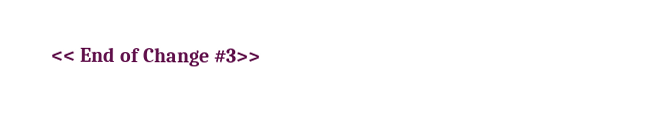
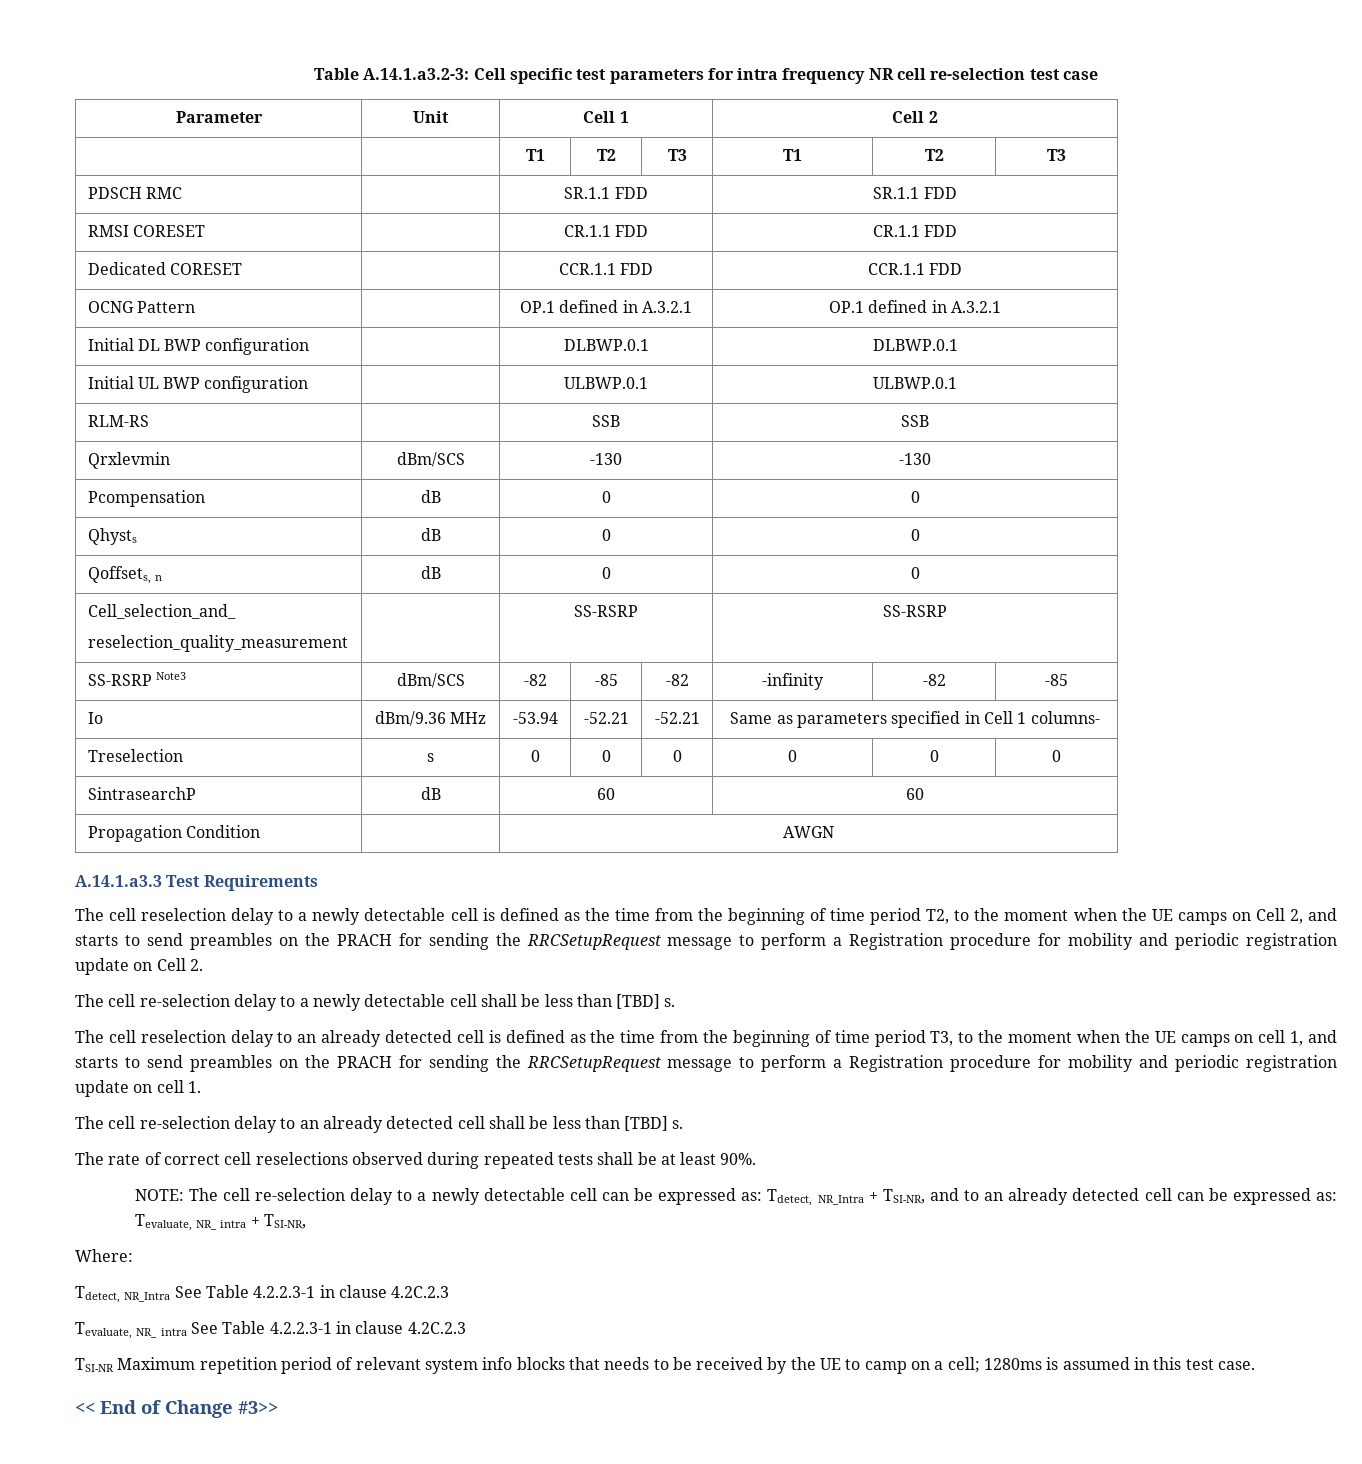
+ Table A.14.1.a3.2-3: Cell specific test parameters for intra frequency NR cell re-selection test case
+ Parameter | Unit | Cell 1 | Cell 2
+ | | T1 | T2 | T3 | T1 | T2 | T3
+ PDSCH RMC | | SR.1.1 FDD | SR.1.1 FDD
+ RMSI CORESET | | CR.1.1 FDD | CR.1.1 FDD
+ Dedicated CORESET | | CCR.1.1 FDD | CCR.1.1 FDD
+ OCNG Pattern | | OP.1 defined in A.3.2.1 | OP.1 defined in A.3.2.1
+ Initial DL BWP configuration | | DLBWP.0.1 | DLBWP.0.1
+ Initial UL BWP configuration | | ULBWP.0.1 | ULBWP.0.1
+ RLM-RS | | SSB | SSB
+ Qrxlevmin | dBm/SCS | -130 | -130
+ Pcompensation | dB | 0 | 0
+ Qhysts | dB | 0 | 0
+ Qoffsets, n | dB | 0 | 0
+ Cell_selection_and_
+ reselection_quality_measurement | | SS-RSRP | SS-RSRP
+ SS-RSRP Note3 | dBm/SCS | -82 | -85 | -82 | -infinity | -82 | -85
+ Io | dBm/9.36 MHz | -53.94 | -52.21 | -52.21 | Same as parameters specified in Cell 1 columns-
+ Treselection | s | 0 | 0 | 0 | 0 | 0 | 0
+ SintrasearchP | dB | 60 | 60
+ Propagation Condition | | AWGN
+ A.14.1.a3.3 Test Requirements
+ The cell reselection delay to a newly detectable cell is defined as the time from the beginning of time period T2, to the moment when the UE camps on Cell 2, and starts to send preambles on the PRACH for sending the RRCSetupRequest message to perform a Registration procedure for mobility and periodic registration update on Cell 2.
+ The cell re-selection delay to a newly detectable cell shall be less than [TBD] s.
+ The cell reselection delay to an already detected cell is defined as the time from the beginning of time period T3, to the moment when the UE camps on cell 1, and starts to send preambles on the PRACH for sending the RRCSetupRequest message to perform a Registration procedure for mobility and periodic registration update on cell 1.
+ The cell re-selection delay to an already detected cell shall be less than [TBD] s.
+ The rate of correct cell reselections observed during repeated tests shall be at least 90%.
+ NOTE: The cell re-selection delay to a newly detectable cell can be expressed as: Tdetect, NR_Intra + TSI-NR, and to an already detected cell can be expressed as: Tevaluate, NR_ intra + TSI-NR,
+ Where:
+ Tdetect, NR_Intra See Table 4.2.2.3-1 in clause 4.2C.2.3
+ Tevaluate, NR_ intra See Table 4.2.2.3-1 in clause 4.2C.2.3
+ TSI-NR Maximum repetition period of relevant system info blocks that needs to be received by the UE to camp on a cell; 1280ms is assumed in this test case.

